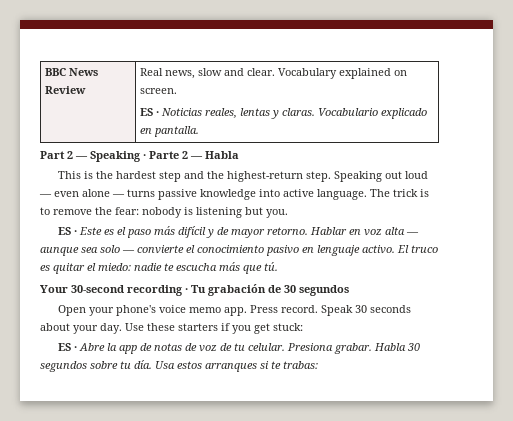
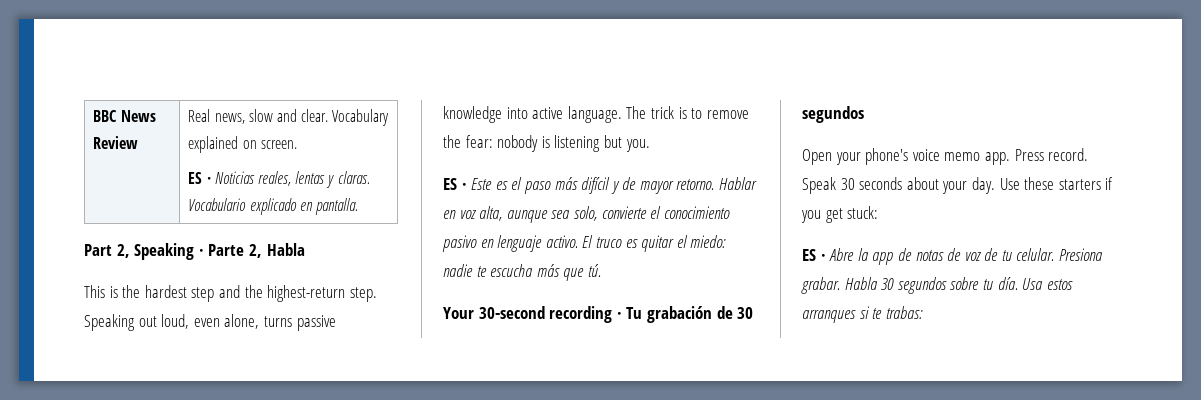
- Part 2 — Speaking · Parte 2 — Habla
+ Part 2, Speaking · Parte 2, Habla
- Speaking out loud — even alone — turns passive knowledge into active language.
+ Speaking out loud, even alone, turns passive knowledge into active language.
- Hablar en voz alta — aunque sea solo — convierte el conocimiento pasivo en lenguaje activo.
+ Hablar en voz alta, aunque sea solo, convierte el conocimiento pasivo en lenguaje activo.

